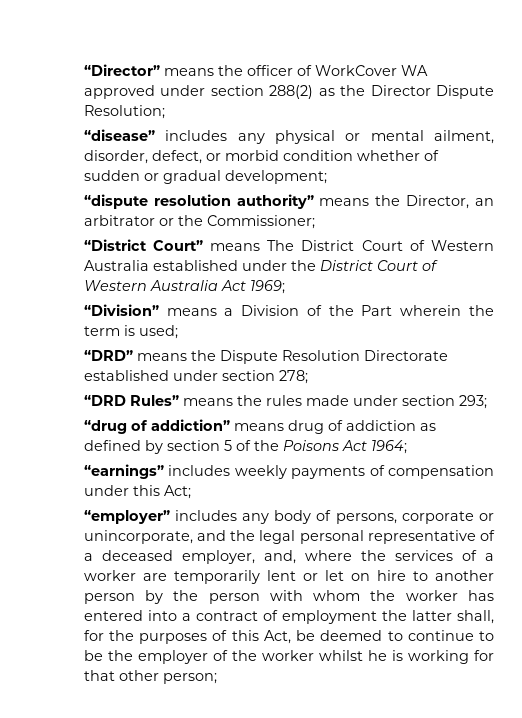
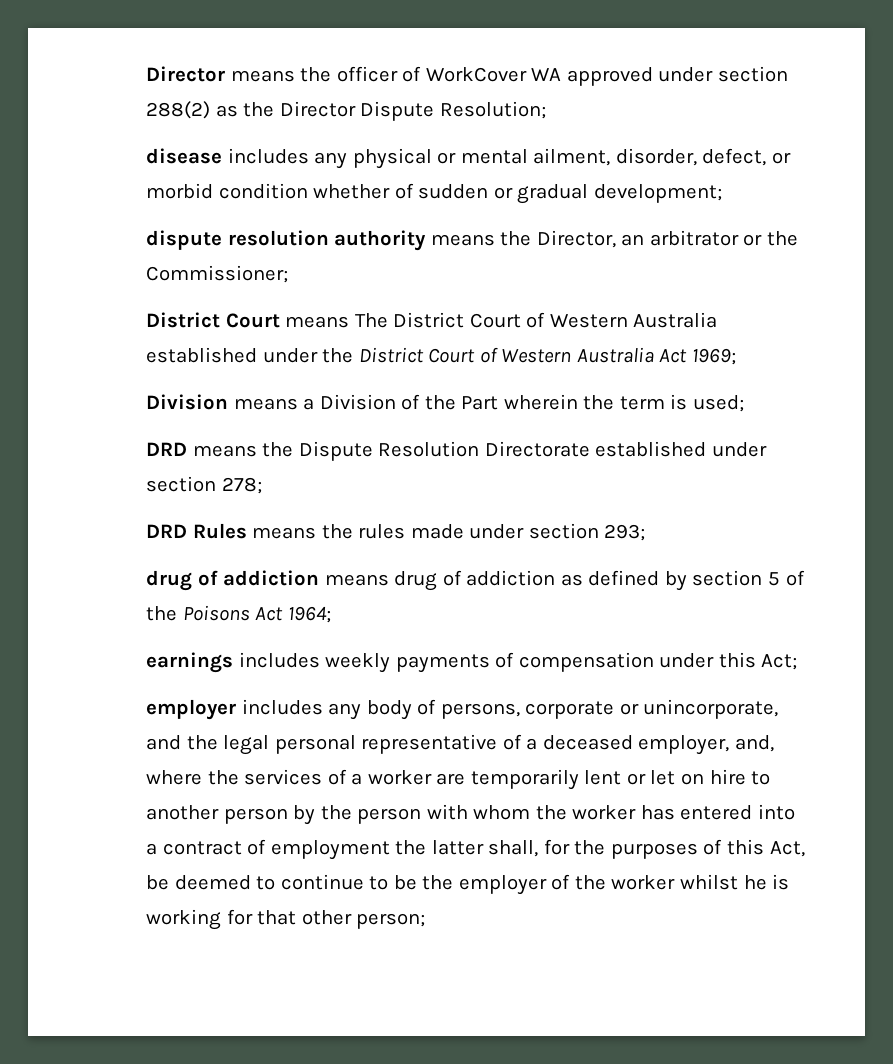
- “Director” means the officer of WorkCover WA approved under section 288(2) as the Director Dispute Resolution;
+ Director means the officer of WorkCover WA approved under section 288(2) as the Director Dispute Resolution;
- “disease” includes any physical or mental ailment, disorder, defect, or morbid condition whether of sudden or gradual development;
+ disease includes any physical or mental ailment, disorder, defect, or morbid condition whether of sudden or gradual development;
- “dispute resolution authority” means the Director, an arbitrator or the Commissioner;
+ dispute resolution authority means the Director, an arbitrator or the Commissioner;
- “District Court” means The District Court of Western Australia established under the District Court of Western Australia Act 1969;
+ District Court means The District Court of Western Australia established under the District Court of Western Australia Act 1969;
- “Division” means a Division of the Part wherein the term is used;
+ Division means a Division of the Part wherein the term is used;
- “DRD” means the Dispute Resolution Directorate established under section 278;
+ DRD means the Dispute Resolution Directorate established under section 278;
- “DRD Rules” means the rules made under section 293;
+ DRD Rules means the rules made under section 293;
- “drug of addiction” means drug of addiction as defined by section 5 of the Poisons Act 1964;
+ drug of addiction means drug of addiction as defined by section 5 of the Poisons Act 1964;
- “earnings” includes weekly payments of compensation under this Act;
+ earnings includes weekly payments of compensation under this Act;
- “employer” includes any body of persons, corporate or unincorporate, and the legal personal representative of a deceased employer, and, where the services of a worker are temporarily lent or let on hire to another person by the person with whom the worker has entered into a contract of employment the latter shall, for the purposes of this Act, be deemed to continue to be the employer of the worker whilst he is working for that other person;
+ employer includes any body of persons, corporate or unincorporate, and the legal personal representative of a deceased employer, and, where the services of a worker are temporarily lent or let on hire to another person by the person with whom the worker has entered into a contract of employment the latter shall, for the purposes of this Act, be deemed to continue to be the employer of the worker whilst he is working for that other person;

